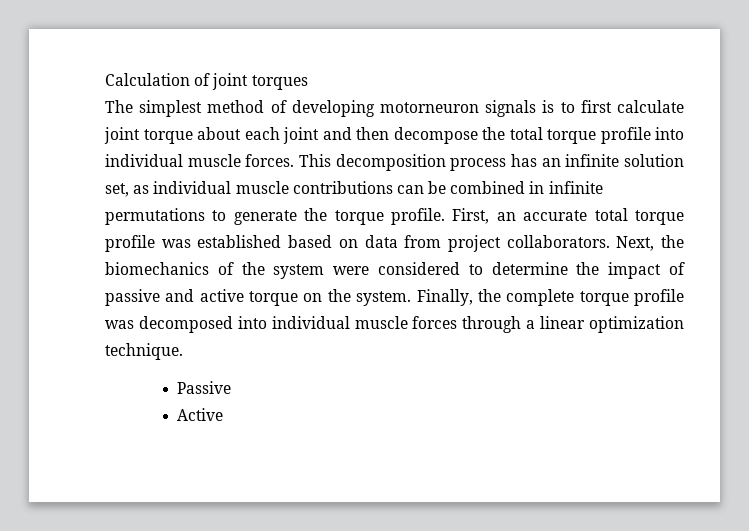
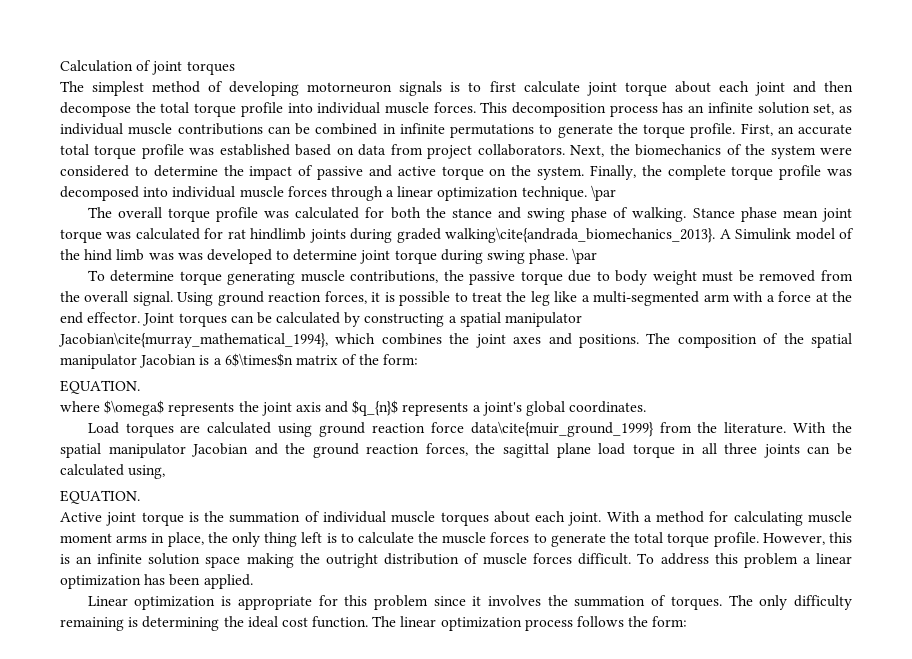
- Finally, the complete torque profile was decomposed into individual muscle forces through a linear optimization technique.
- Passive
- Active
+ Finally, the complete torque profile was decomposed into individual muscle forces through a linear optimization technique. \par
+ The overall torque profile was calculated for both the stance and swing phase of walking. Stance phase mean joint torque was calculated for rat hindlimb joints during graded walking\cite{andrada_biomechanics_2013}. A Simulink model of the hind limb was was developed to determine joint torque during swing phase. \par
+ To determine torque generating muscle contributions, the passive torque due to body weight must be removed from the overall signal. Using ground reaction forces, it is possible to treat the leg like a multi-segmented arm with a force at the end effector. Joint torques can be calculated by constructing a spatial manipulator Jacobian\cite{murray_mathematical_1994}, which combines the joint axes and positions. The composition of the spatial manipulator Jacobian is a 6$\times$n matrix of the form:
+ EQUATION.
+ where $\omega$ represents the joint axis and $q_{n}$ represents a joint's global coordinates.
+ Load torques are calculated using ground reaction force data\cite{muir_ground_1999} from the literature. With the spatial manipulator Jacobian and the ground reaction forces, the sagittal plane load torque in all three joints can be calculated using,
+ EQUATION.
+ Active joint torque is the summation of individual muscle torques about each joint. With a method for calculating muscle moment arms in place, the only thing left is to calculate the muscle forces to generate the total torque profile. However, this is an infinite solution space making the outright distribution of muscle forces difficult. To address this problem a linear optimization has been applied.
+ Linear optimization is appropriate for this problem since it involves the summation of torques. The only difficulty remaining is determining the ideal cost function. The linear optimization process follows the form:

